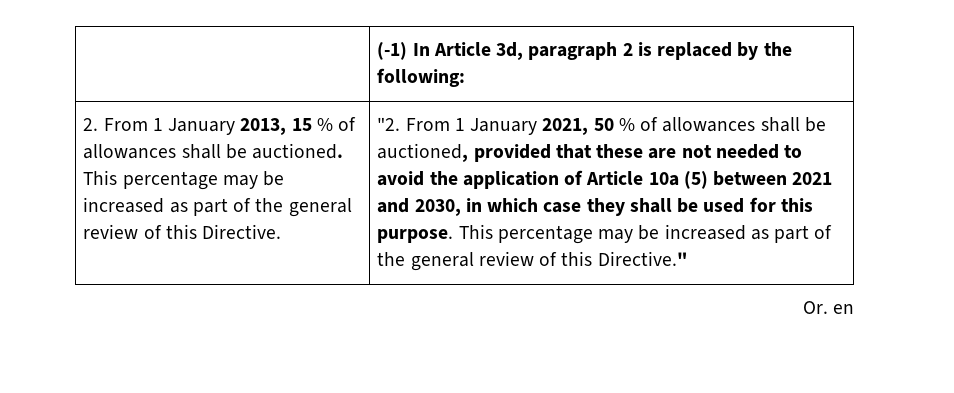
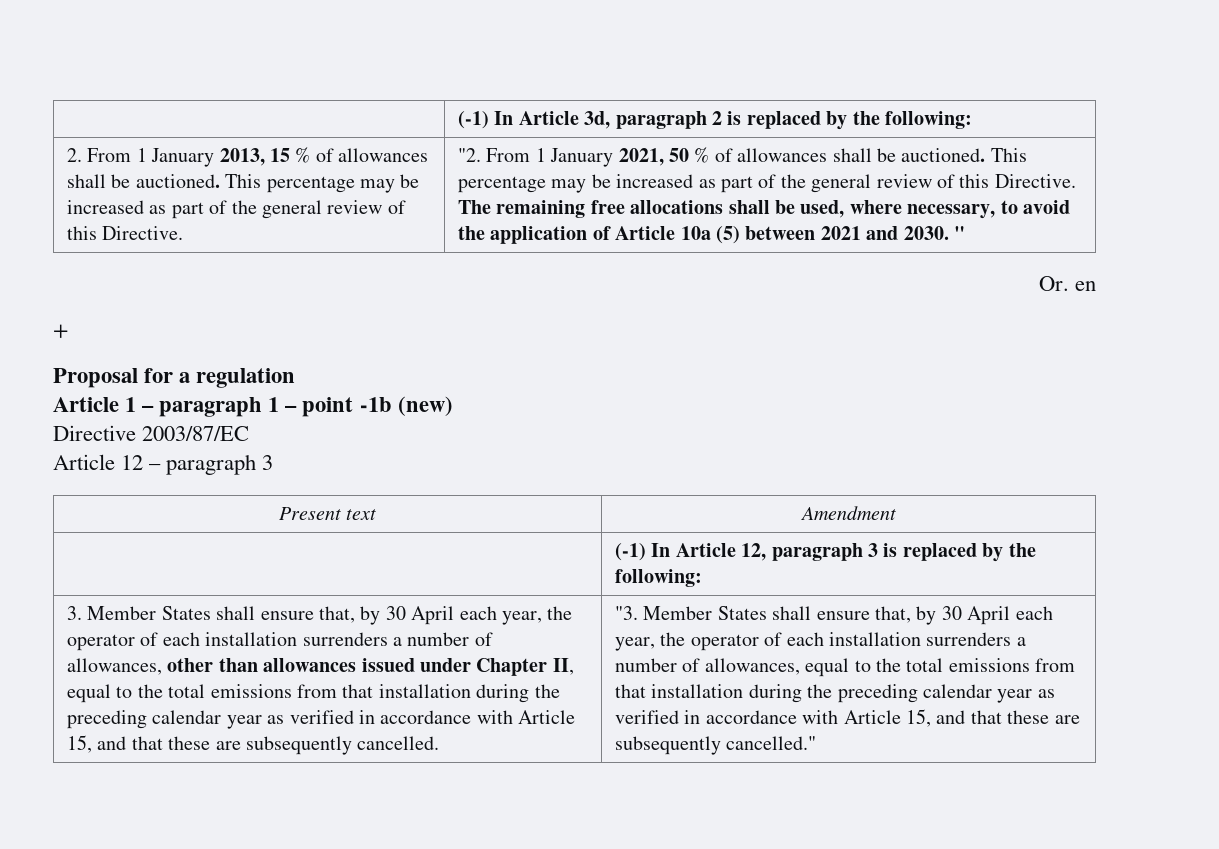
- "2. From 1 January 2021, 50 % of allowances shall be auctioned, provided that these are not needed to avoid the application of Article 10a (5) between 2021 and 2030, in which case they shall be used for this purpose.
+ "2. From 1 January 2021, 50 % of allowances shall be auctioned.
- This percentage may be increased as part of the general review of this Directive."
+ This percentage may be increased as part of the general review of this Directive. The remaining free allocations shall be used, where necessary, to avoid the application of Article 10a (5) between 2021 and 2030. "
  Or. en
+ +
+ Proposal for a regulation
+ Article 1 – paragraph 1 – point -1b (new)
+ Directive 2003/87/EC
+ Article 12 – paragraph 3
+ Present text | Amendment
+ | (-1) In Article 12, paragraph 3 is replaced by the following:
+ 3. Member States shall ensure that, by 30 April each year, the operator of each installation surrenders a number of allowances, other than allowances issued under Chapter II, equal to the total emissions from that installation during the preceding calendar year as verified in accordance with Article 15, and that these are subsequently cancelled. | "3. Member States shall ensure that, by 30 April each year, the operator of each installation surrenders a number of allowances, equal to the total emissions from that installation during the preceding calendar year as verified in accordance with Article 15, and that these are subsequently cancelled."

